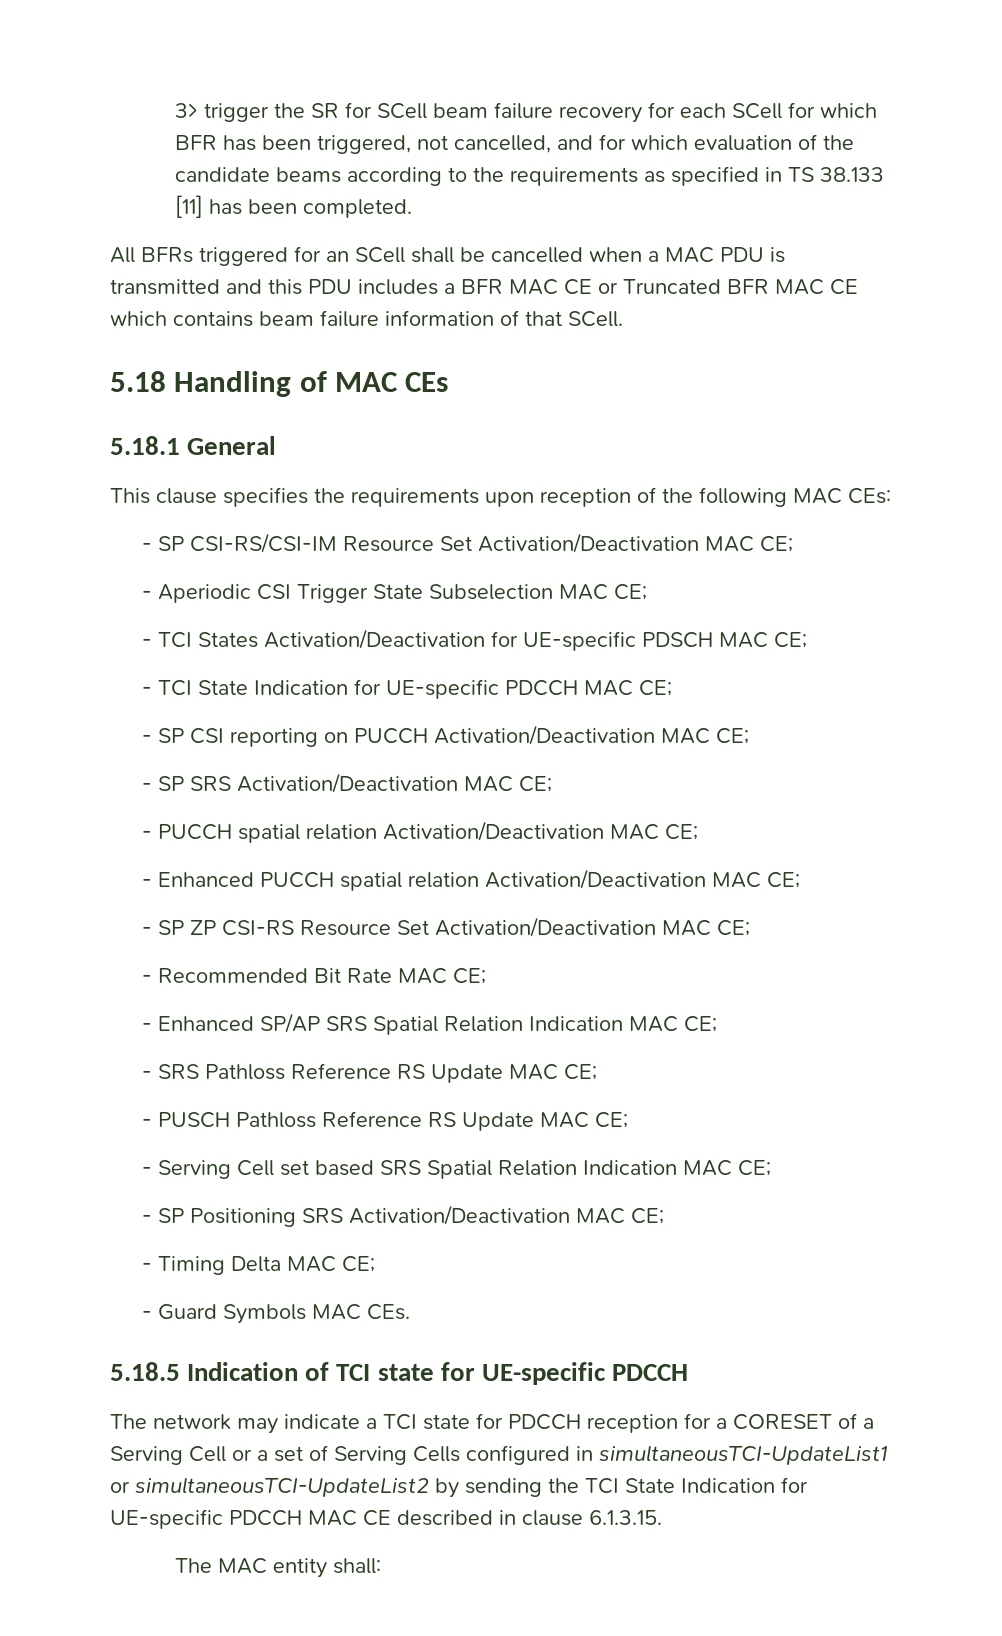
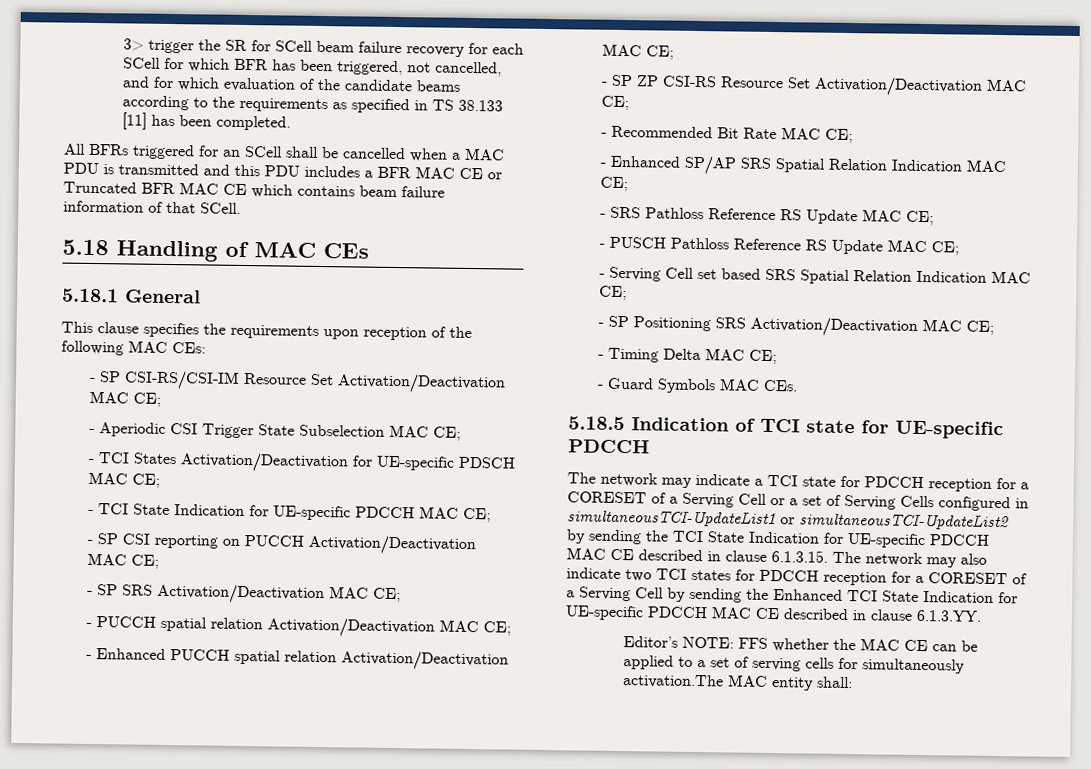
- The network may indicate a TCI state for PDCCH reception for a CORESET of a Serving Cell or a set of Serving Cells configured in simultaneousTCI-UpdateList1 or simultaneousTCI-UpdateList2 by sending the TCI State Indication for UE-specific PDCCH MAC CE described in clause 6.1.3.15.
- The MAC entity shall:
+ The network may indicate a TCI state for PDCCH reception for a CORESET of a Serving Cell or a set of Serving Cells configured in simultaneousTCI-UpdateList1 or simultaneousTCI-UpdateList2 by sending the TCI State Indication for UE-specific PDCCH MAC CE described in clause 6.1.3.15. The network may also indicate two TCI states for PDCCH reception for a CORESET of a Serving Cell by sending the Enhanced TCI State Indication for UE-specific PDCCH MAC CE described in clause 6.1.3.YY.
+ Editor’s NOTE: FFS whether the MAC CE can be applied to a set of serving cells for simultaneously activation.The MAC entity shall:

